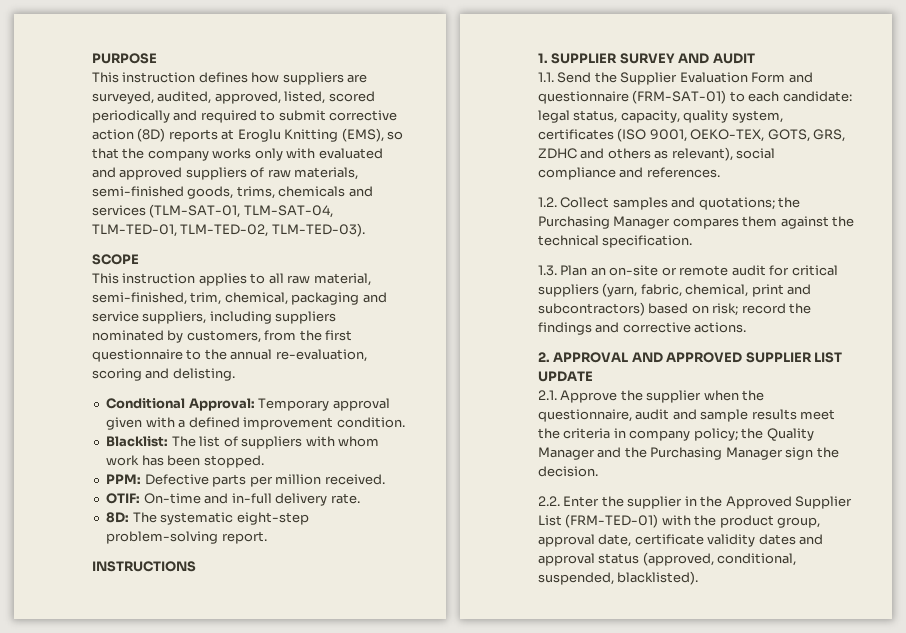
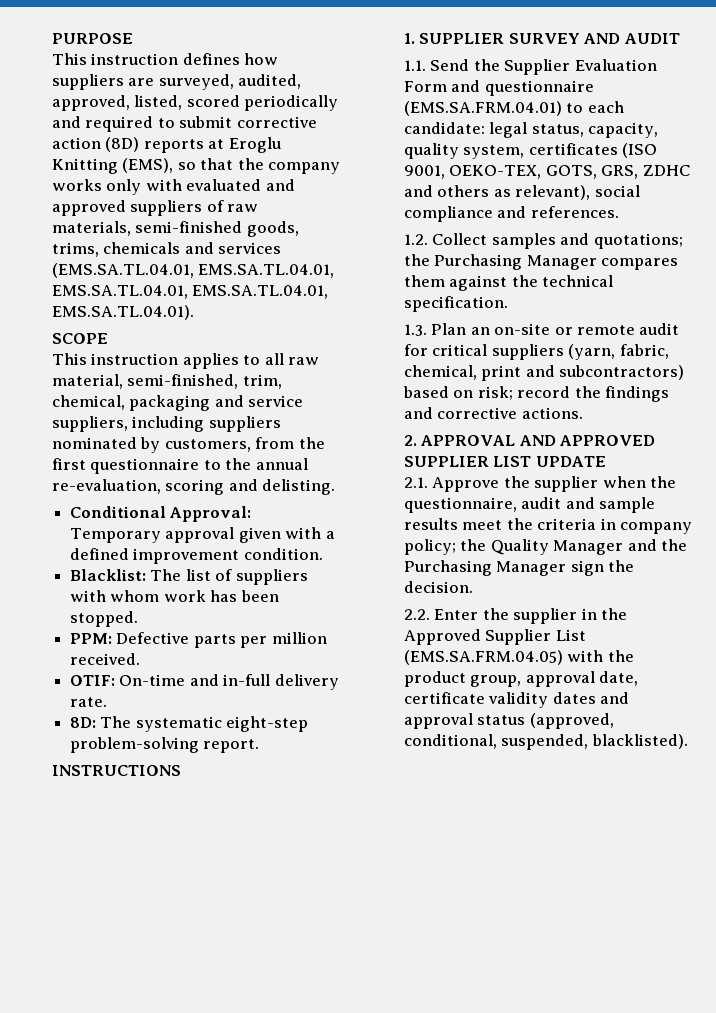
- This instruction defines how suppliers are surveyed, audited, approved, listed, scored periodically and required to submit corrective action (8D) reports at Eroglu Knitting (EMS), so that the company works only with evaluated and approved suppliers of raw materials, semi-finished goods, trims, chemicals and services (TLM-SAT-01, TLM-SAT-04, TLM-TED-01, TLM-TED-02, TLM-TED-03).
+ This instruction defines how suppliers are surveyed, audited, approved, listed, scored periodically and required to submit corrective action (8D) reports at Eroglu Knitting (EMS), so that the company works only with evaluated and approved suppliers of raw materials, semi-finished goods, trims, chemicals and services (EMS.SA.TL.04.01, EMS.SA.TL.04.01, EMS.SA.TL.04.01, EMS.SA.TL.04.01, EMS.SA.TL.04.01).
- 1.1. Send the Supplier Evaluation Form and questionnaire (FRM-SAT-01) to each candidate: legal status, capacity, quality system, certificates (ISO 9001, OEKO-TEX, GOTS, GRS, ZDHC and others as relevant), social compliance and references.
+ 1.1. Send the Supplier Evaluation Form and questionnaire (EMS.SA.FRM.04.01) to each candidate: legal status, capacity, quality system, certificates (ISO 9001, OEKO-TEX, GOTS, GRS, ZDHC and others as relevant), social compliance and references.
- 2.2. Enter the supplier in the Approved Supplier List (FRM-TED-01) with the product group, approval date, certificate validity dates and approval status (approved, conditional, suspended, blacklisted).
+ 2.2. Enter the supplier in the Approved Supplier List (EMS.SA.FRM.04.05) with the product group, approval date, certificate validity dates and approval status (approved, conditional, suspended, blacklisted).

